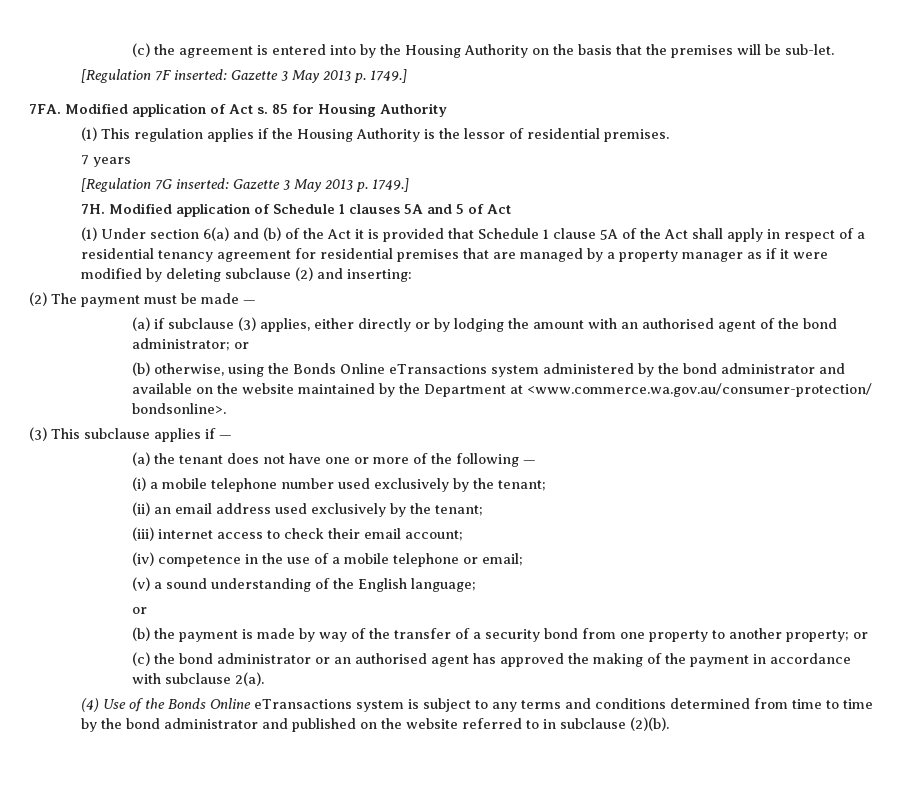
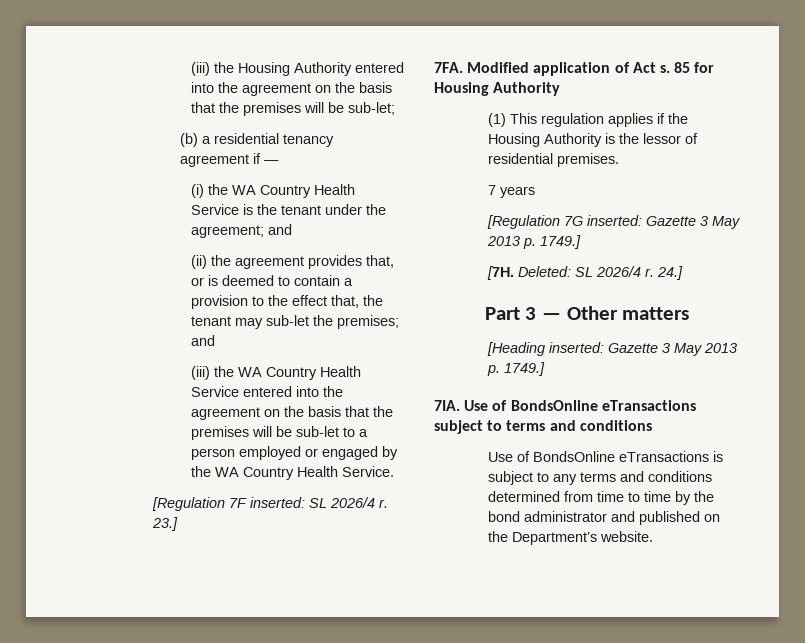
- (c) the agreement is entered into by the Housing Authority on the basis that the premises will be sub-let.
- [Regulation 7F inserted: Gazette 3 May 2013 p. 1749.]
+ (iii) the Housing Authority entered into the agreement on the basis that the premises will be sub-let;
+ (b) a residential tenancy agreement if —
+ (i) the WA Country Health Service is the tenant under the agreement; and
+ (ii) the agreement provides that, or is deemed to contain a provision to the effect that, the tenant may sub-let the premises; and
+ (iii) the WA Country Health Service entered into the agreement on the basis that the premises will be sub-let to a person employed or engaged by the WA Country Health Service.
+ [Regulation 7F inserted: SL 2026/4 r. 23.]
- 7H. Modified application of Schedule 1 clauses 5A and 5 of Act
- (1) Under section 6(a) and (b) of the Act it is provided that Schedule 1 clause 5A of the Act shall apply in respect of a residential tenancy agreement for residential premises that are managed by a property manager as if it were modified by deleting subclause (2) and inserting:
- (2) The payment must be made —
- (a) if subclause (3) applies, either directly or by lodging the amount with an authorised agent of the bond administrator; or
- (b) otherwise, using the Bonds Online eTransactions system administered by the bond administrator and available on the website maintained by the Department at <www.commerce.wa.gov.au/consumer-protection/ bondsonline>.
- (3) This subclause applies if —
- (a) the tenant does not have one or more of the following —
- (i) a mobile telephone number used exclusively by the tenant;
- (ii) an email address used exclusively by the tenant;
- (iii) internet access to check their email account;
- (iv) competence in the use of a mobile telephone or email;
- (v) a sound understanding of the English language;
- or
- (b) the payment is made by way of the transfer of a security bond from one property to another property; or
- (c) the bond administrator or an authorised agent has approved the making of the payment in accordance with subclause 2(a).
- (4) Use of the Bonds Online eTransactions system is subject to any terms and conditions determined from time to time by the bond administrator and published on the website referred to in subclause (2)(b).
+ [7H. Deleted: SL 2026/4 r. 24.]
+ Part 3 — Other matters
+ [Heading inserted: Gazette 3 May 2013 p. 1749.]
+ 7IA. Use of BondsOnline eTransactions subject to terms and conditions
+ Use of BondsOnline eTransactions is subject to any terms and conditions determined from time to time by the bond administrator and published on the Department’s website.

